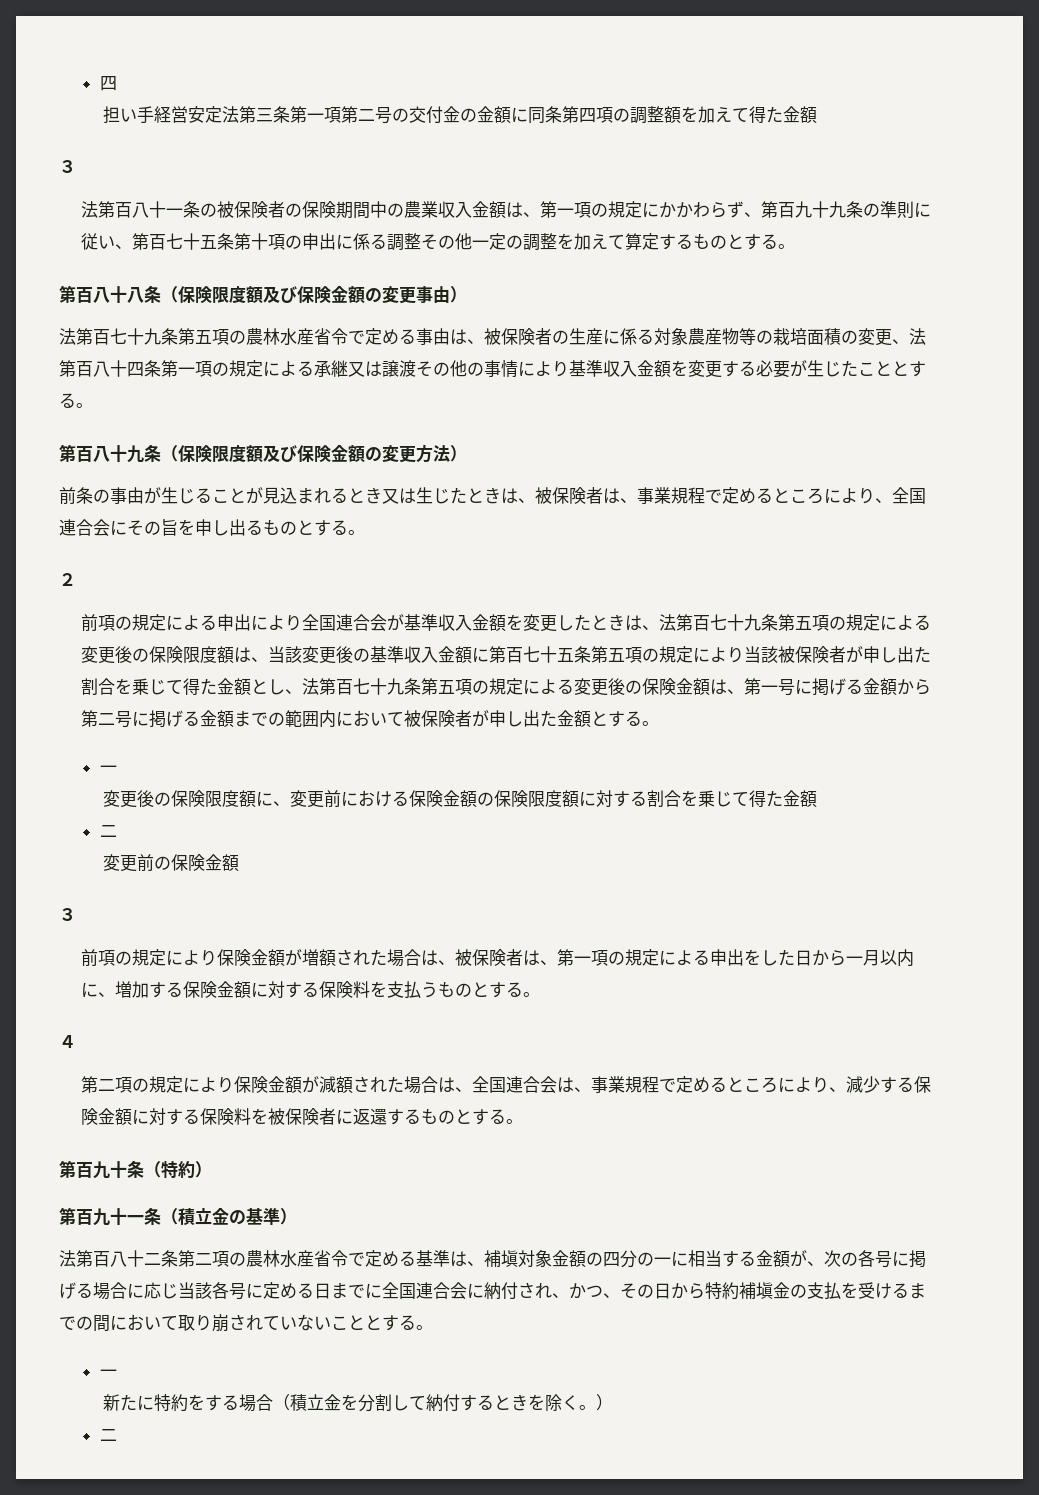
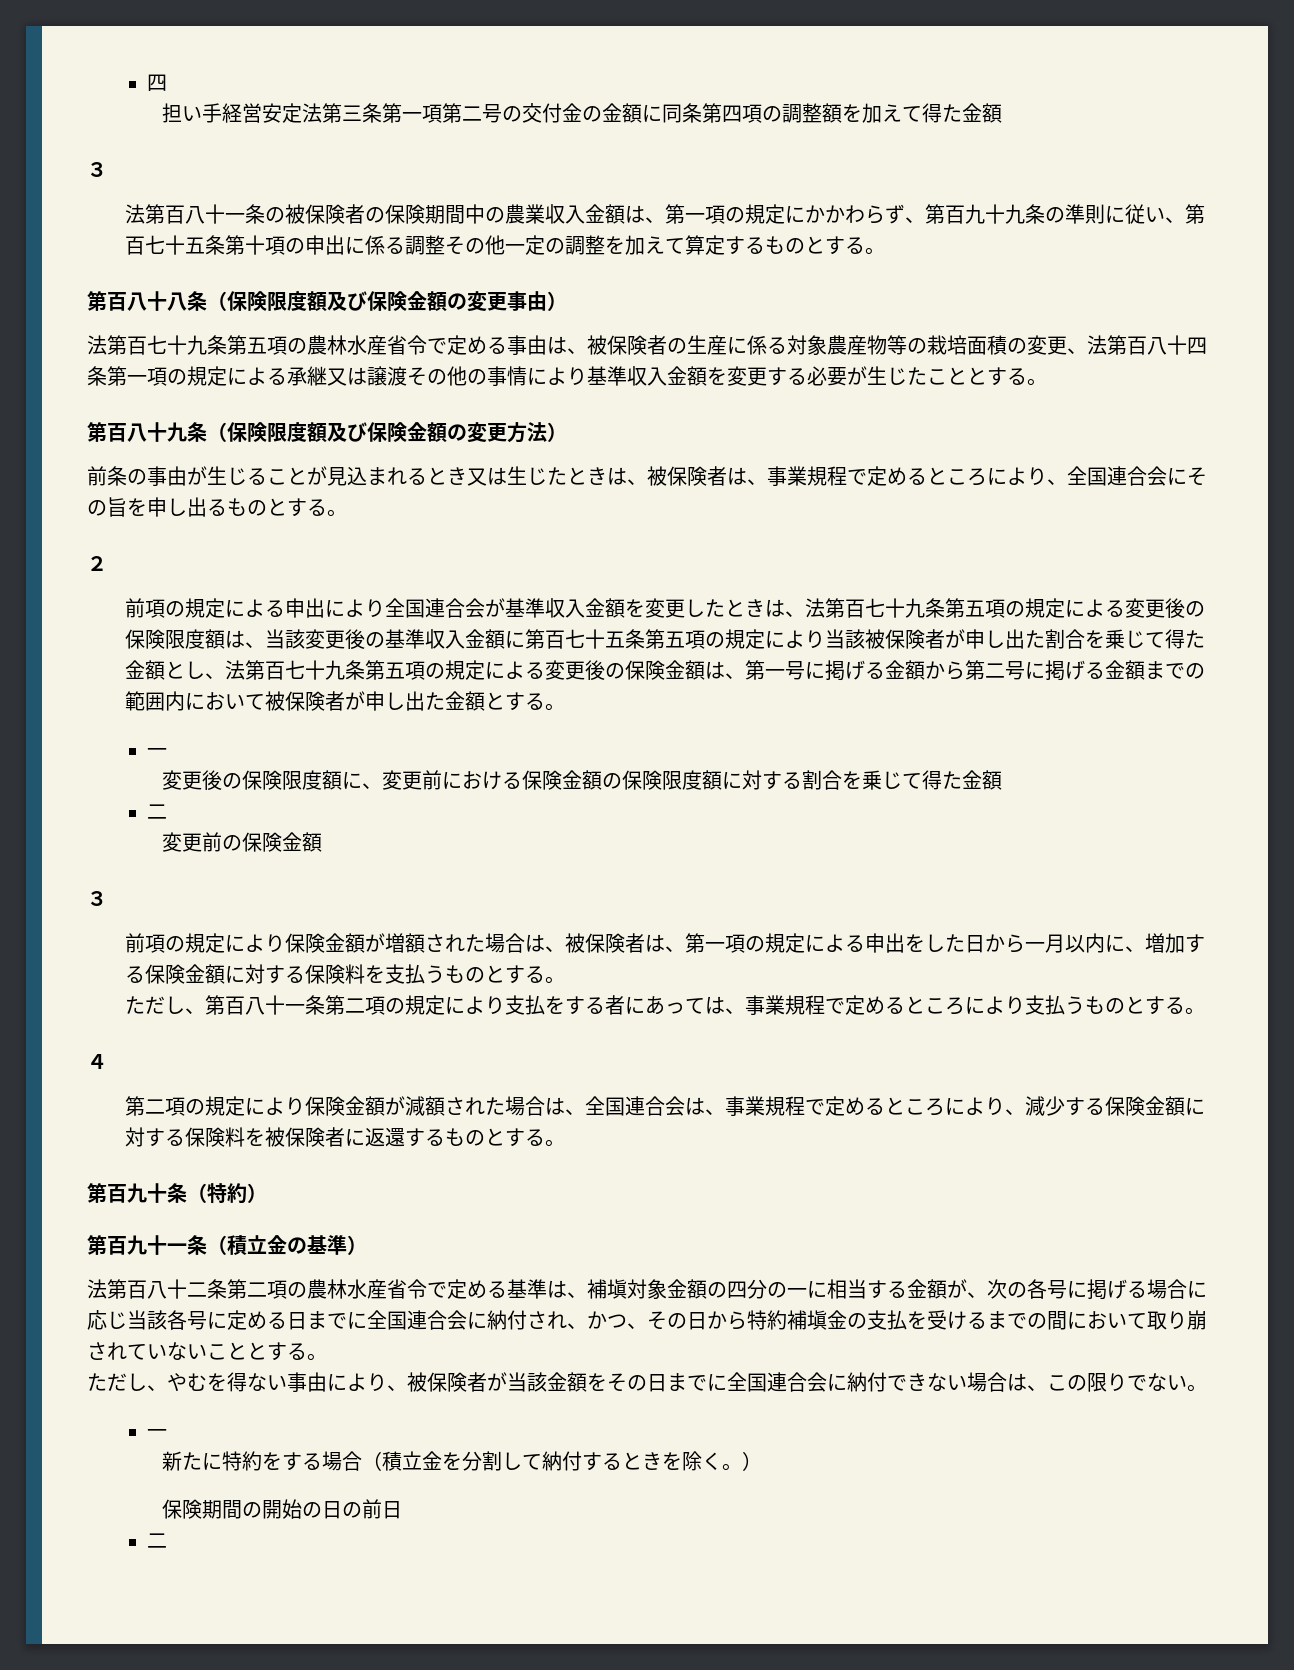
+ ただし、第百八十一条第二項の規定により支払をする者にあっては、事業規程で定めるところにより支払うものとする。
+ ただし、やむを得ない事由により、被保険者が当該金額をその日までに全国連合会に納付できない場合は、この限りでない。
+ 保険期間の開始の日の前日

